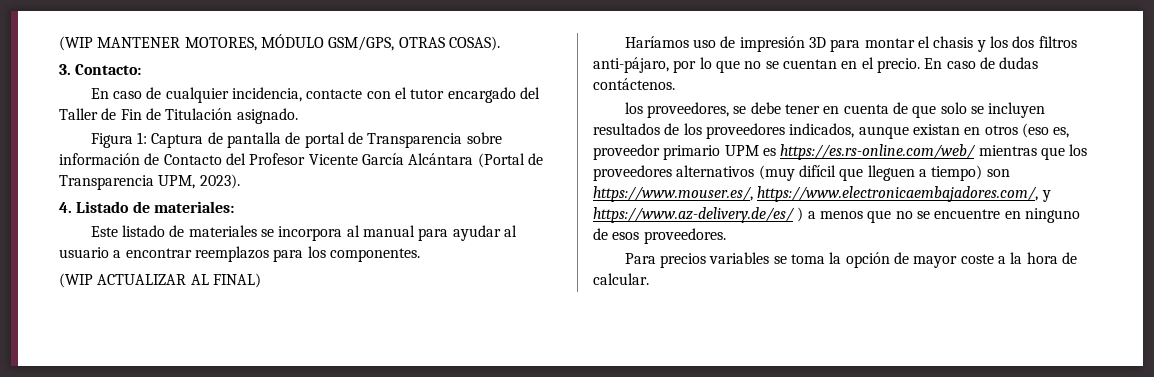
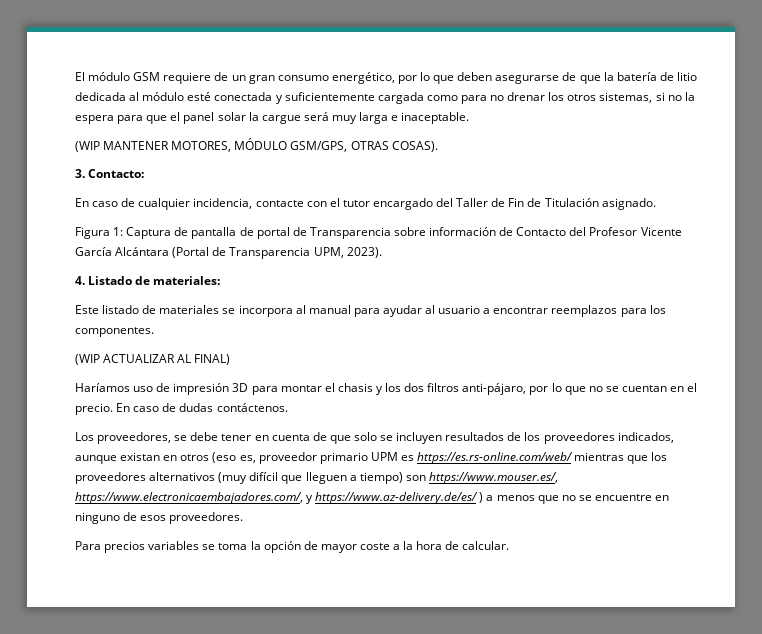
+ El módulo GSM requiere de un gran consumo energético, por lo que deben asegurarse de que la batería de litio dedicada al módulo esté conectada y suficientemente cargada como para no drenar los otros sistemas, si no la espera para que el panel solar la cargue será muy larga e inaceptable.
- los proveedores, se debe tener en cuenta de que solo se incluyen resultados de los proveedores indicados, aunque existan en otros (eso es, proveedor primario UPM es https://es.rs-online.com/web/ mientras que los proveedores alternativos (muy difícil que lleguen a tiempo) son https://www.mouser.es/, https://www.electronicaembajadores.com/, y https://www.az-delivery.de/es/ ) a menos que no se encuentre en ninguno de esos proveedores.
+ Los proveedores, se debe tener en cuenta de que solo se incluyen resultados de los proveedores indicados, aunque existan en otros (eso es, proveedor primario UPM es https://es.rs-online.com/web/ mientras que los proveedores alternativos (muy difícil que lleguen a tiempo) son https://www.mouser.es/, https://www.electronicaembajadores.com/, y https://www.az-delivery.de/es/ ) a menos que no se encuentre en ninguno de esos proveedores.

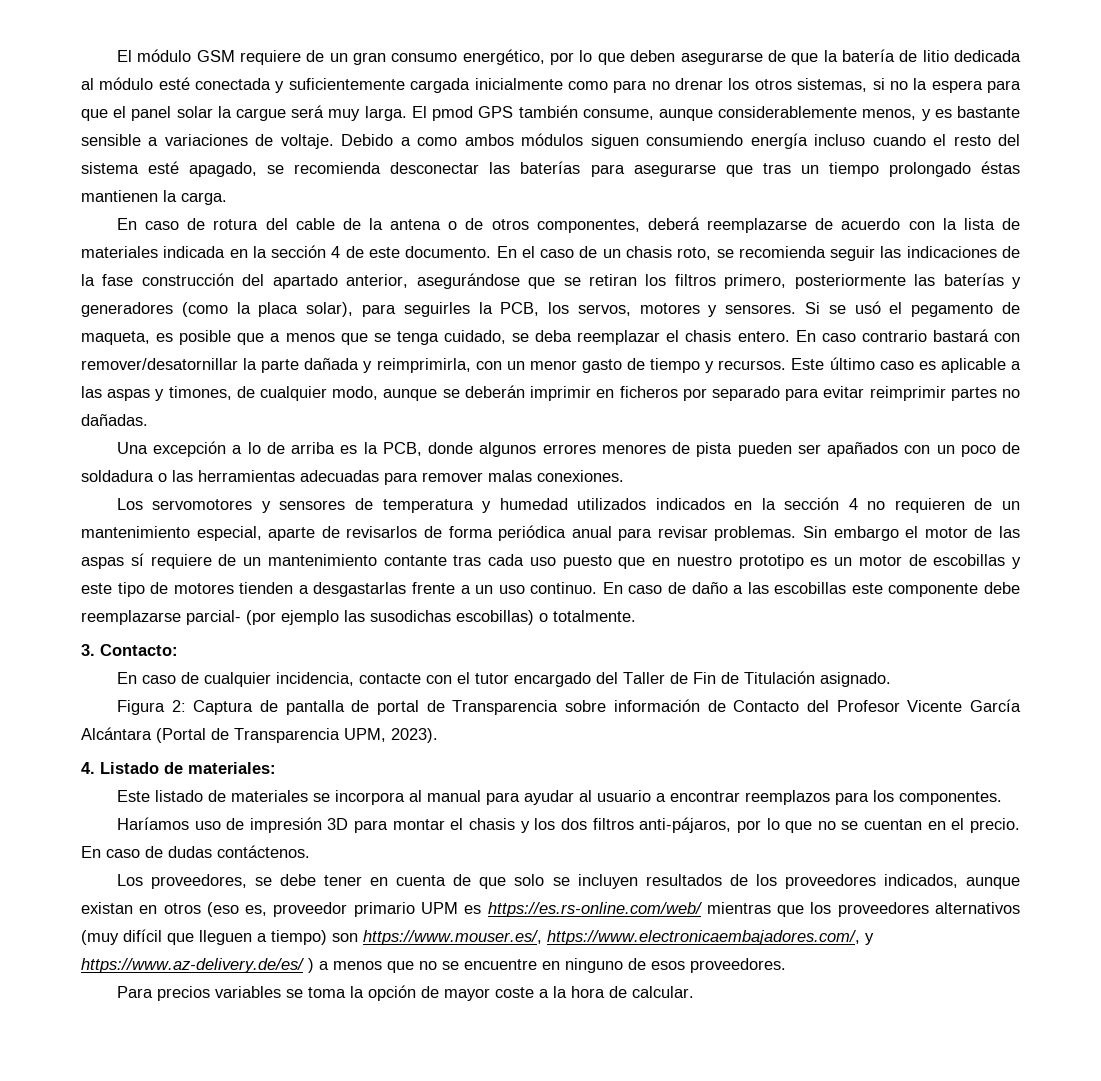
- El módulo GSM requiere de un gran consumo energético, por lo que deben asegurarse de que la batería de litio dedicada al módulo esté conectada y suficientemente cargada como para no drenar los otros sistemas, si no la espera para que el panel solar la cargue será muy larga e inaceptable.
- (WIP MANTENER MOTORES, MÓDULO GSM/GPS, OTRAS COSAS).
+ El módulo GSM requiere de un gran consumo energético, por lo que deben asegurarse de que la batería de litio dedicada al módulo esté conectada y suficientemente cargada inicialmente como para no drenar los otros sistemas, si no la espera para que el panel solar la cargue será muy larga. El pmod GPS también consume, aunque considerablemente menos, y es bastante sensible a variaciones de voltaje. Debido a como ambos módulos siguen consumiendo energía incluso cuando el resto del sistema esté apagado, se recomienda desconectar las baterías para asegurarse que tras un tiempo prolongado éstas mantienen la carga.
+ En caso de rotura del cable de la antena o de otros componentes, deberá reemplazarse de acuerdo con la lista de materiales indicada en la sección 4 de este documento. En el caso de un chasis roto, se recomienda seguir las indicaciones de la fase construcción del apartado anterior, asegurándose que se retiran los filtros primero, posteriormente las baterías y generadores (como la placa solar), para seguirles la PCB, los servos, motores y sensores. Si se usó el pegamento de maqueta, es posible que a menos que se tenga cuidado, se deba reemplazar el chasis entero. En caso contrario bastará con remover/desatornillar la parte dañada y reimprimirla, con un menor gasto de tiempo y recursos. Este último caso es aplicable a las aspas y timones, de cualquier modo, aunque se deberán imprimir en ficheros por separado para evitar reimprimir partes no dañadas.
+ Una excepción a lo de arriba es la PCB, donde algunos errores menores de pista pueden ser apañados con un poco de soldadura o las herramientas adecuadas para remover malas conexiones.
+ Los servomotores y sensores de temperatura y humedad utilizados indicados en la sección 4 no requieren de un mantenimiento especial, aparte de revisarlos de forma periódica anual para revisar problemas. Sin embargo el motor de las aspas sí requiere de un mantenimiento contante tras cada uso puesto que en nuestro prototipo es un motor de escobillas y este tipo de motores tienden a desgastarlas frente a un uso continuo. En caso de daño a las escobillas este componente debe reemplazarse parcial- (por ejemplo las susodichas escobillas) o totalmente.
- Figura 1: Captura de pantalla de portal de Transparencia sobre información de Contacto del Profesor Vicente García Alcántara (Portal de Transparencia UPM, 2023).
+ Figura 2: Captura de pantalla de portal de Transparencia sobre información de Contacto del Profesor Vicente García Alcántara (Portal de Transparencia UPM, 2023).
- (WIP ACTUALIZAR AL FINAL)
- Haríamos uso de impresión 3D para montar el chasis y los dos filtros anti-pájaro, por lo que no se cuentan en el precio.
+ Haríamos uso de impresión 3D para montar el chasis y los dos filtros anti-pájaros, por lo que no se cuentan en el precio.

